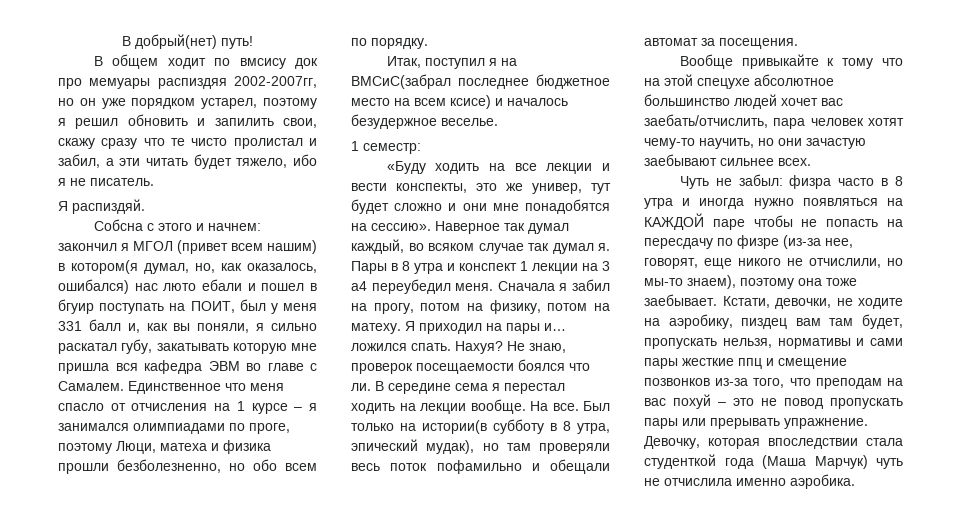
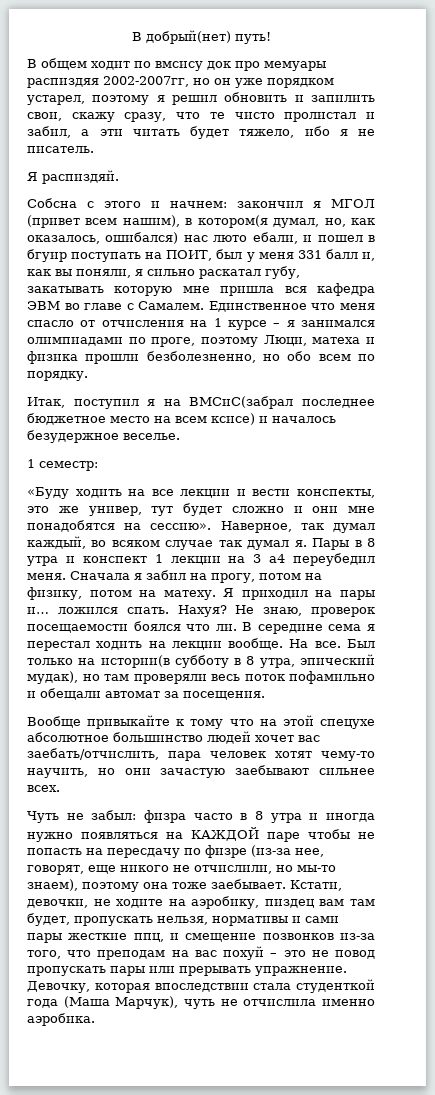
- В общем ходит по вмсису док про мемуары распиздяя 2002-2007гг, но он уже порядком устарел, поэтому я решил обновить и запилить свои, скажу сразу что те чисто пролистал и забил, а эти читать будет тяжело, ибо я не писатель.
+ В общем ходит по вмсису док про мемуары распиздяя 2002-2007гг, но он уже порядком устарел, поэтому я решил обновить и запилить свои, скажу сразу, что те чисто пролистал и забил, а эти читать будет тяжело, ибо я не писатель.
- Собсна с этого и начнем: закончил я МГОЛ (привет всем нашим) в котором(я думал, но, как оказалось, ошибался) нас люто ебали и пошел в бгуир поступать на ПОИТ, был у меня 331 балл и, как вы поняли, я сильно раскатал губу, закатывать которую мне пришла вся кафедра ЭВМ во главе с Самалем.
+ Собсна с этого и начнем: закончил я МГОЛ (привет всем нашим), в котором(я думал, но, как оказалось, ошибался) нас люто ебали, и пошел в бгуир поступать на ПОИТ, был у меня 331 балл и, как вы поняли, я сильно раскатал губу, закатывать которую мне пришла вся кафедра ЭВМ во главе с Самалем.
- Наверное так думал каждый, во всяком случае так думал я.
+ Наверное, так думал каждый, во всяком случае так думал я.
- Кстати, девочки, не ходите на аэробику, пиздец вам там будет, пропускать нельзя, нормативы и сами пары жесткие ппц и смещение позвонков из-за того, что преподам на вас похуй – это не повод пропускать пары или прерывать упражнение.
+ Кстати, девочки, не ходите на аэробику, пиздец вам там будет, пропускать нельзя, нормативы и сами пары жесткие ппц, и смещение позвонков из-за того, что преподам на вас похуй – это не повод пропускать пары или прерывать упражнение.
- Девочку, которая впоследствии стала студенткой года (Маша Марчук) чуть не отчислила именно аэробика.
+ Девочку, которая впоследствии стала студенткой года (Маша Марчук), чуть не отчислила именно аэробика.

